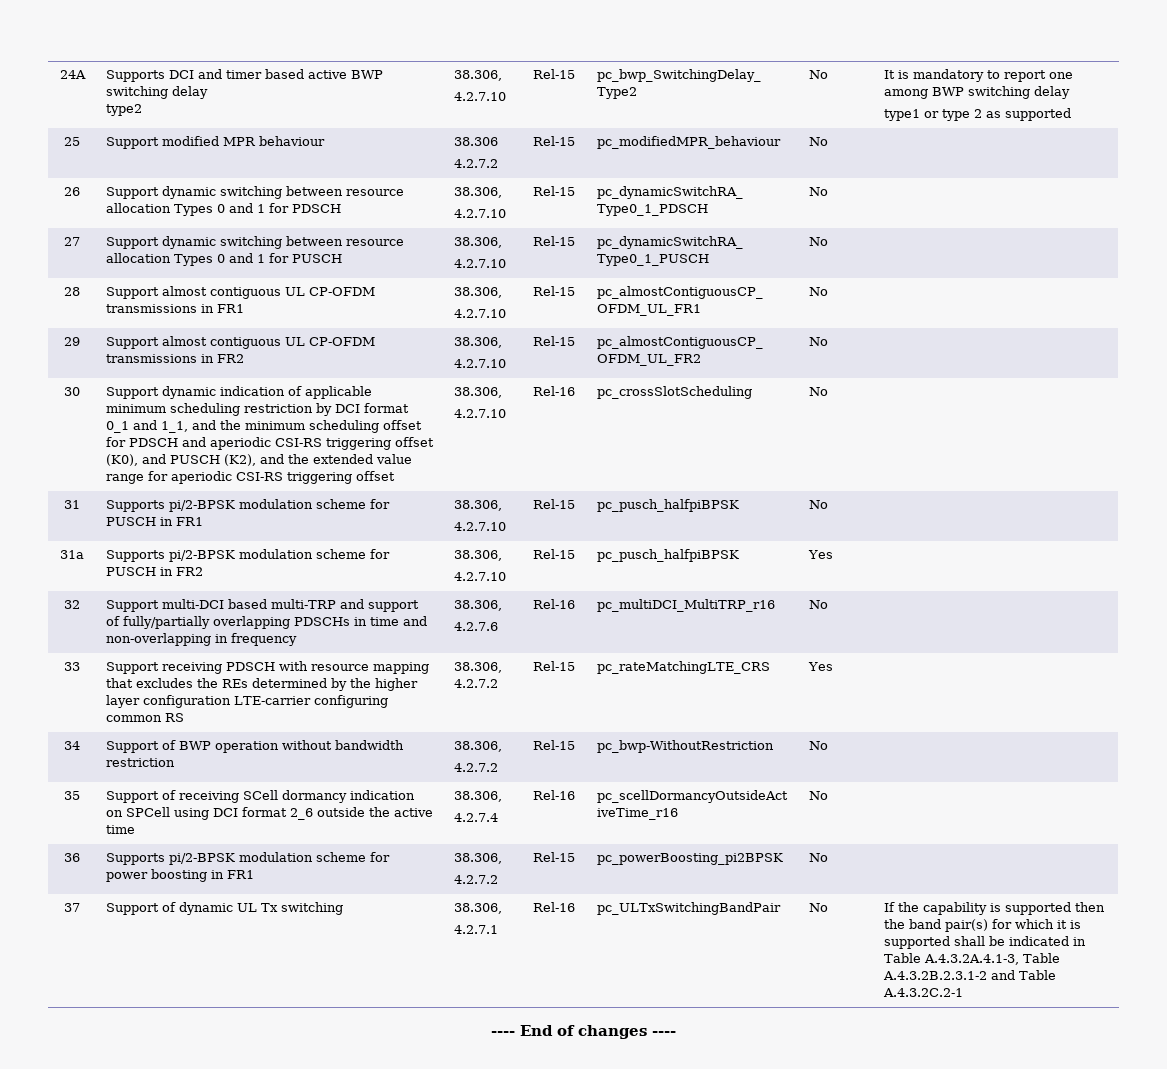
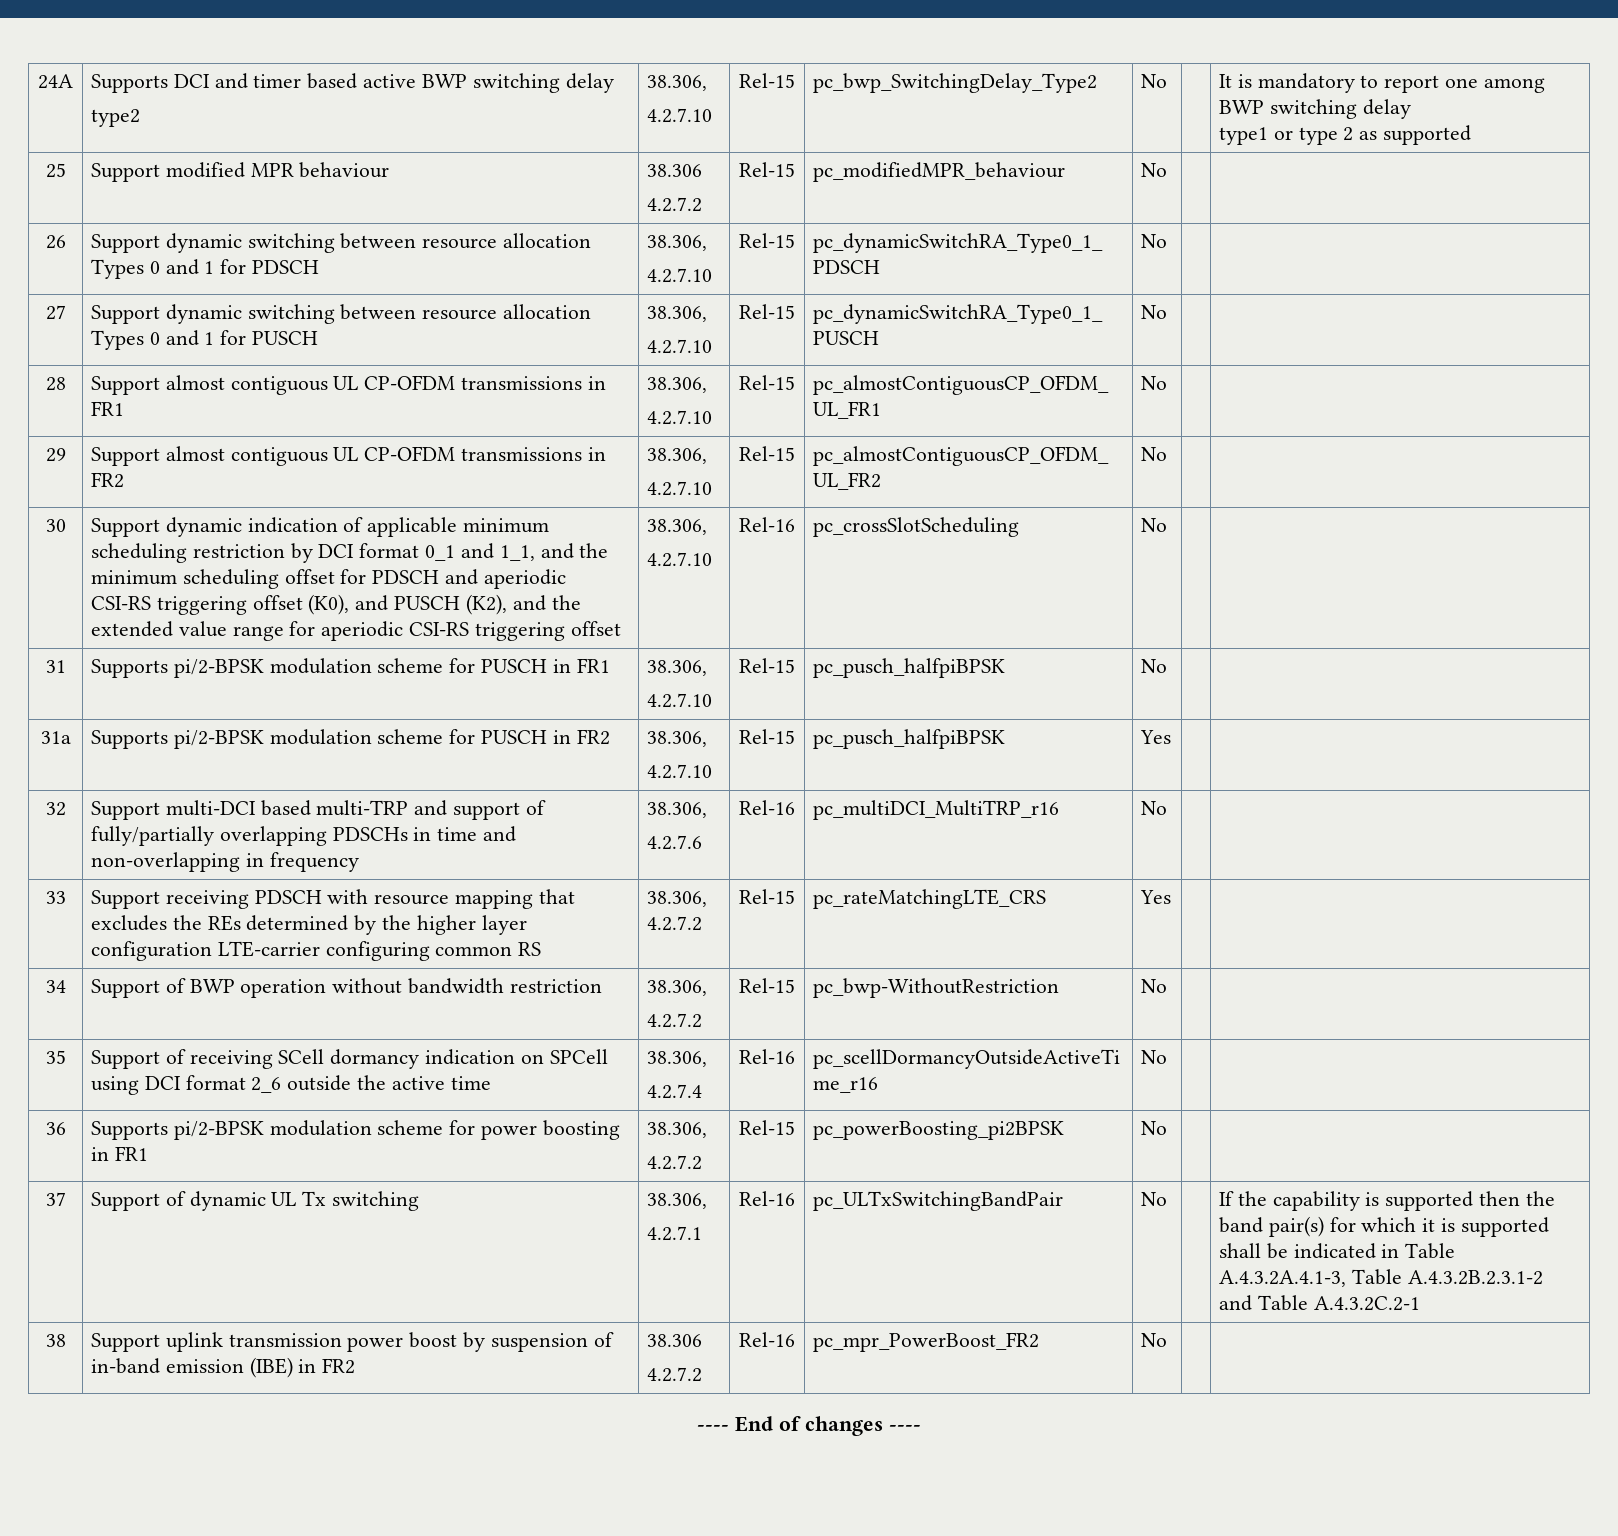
+ 38 | Support uplink transmission power boost by suspension of in-band emission (IBE) in FR2 | 38.306
+ 4.2.7.2 | Rel-16 | pc_mpr_PowerBoost_FR2 | No | |

